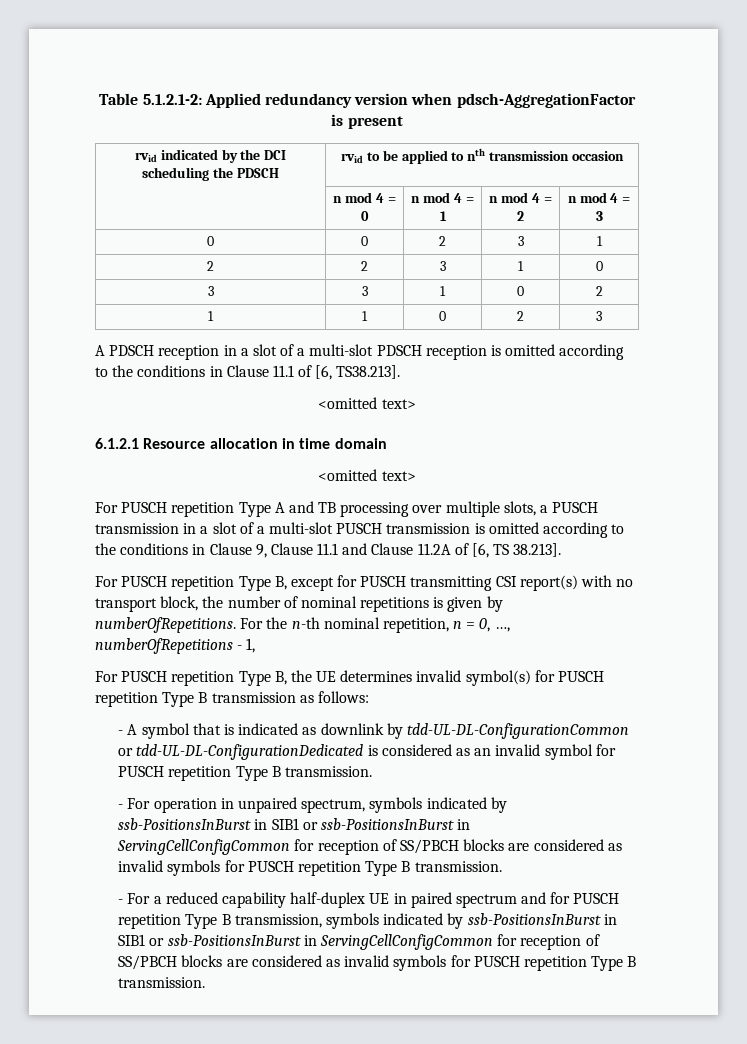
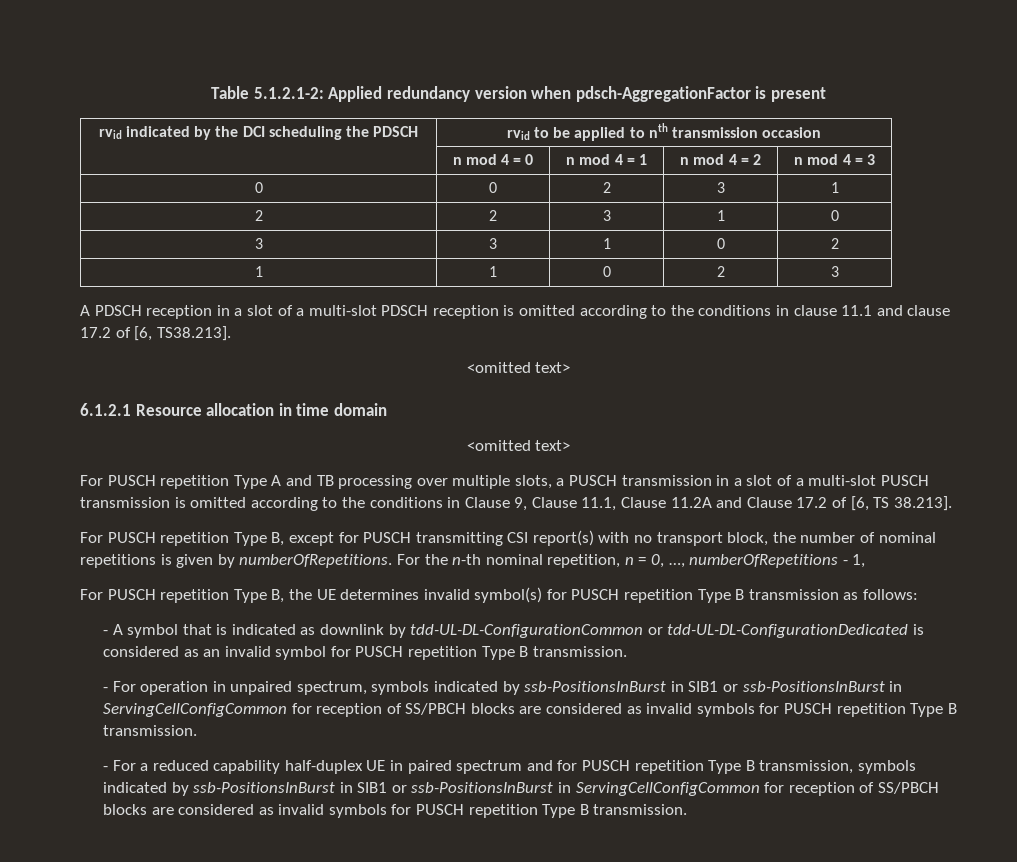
- A PDSCH reception in a slot of a multi-slot PDSCH reception is omitted according to the conditions in Clause 11.1 of [6, TS38.213].
+ A PDSCH reception in a slot of a multi-slot PDSCH reception is omitted according to the conditions in clause 11.1 and clause 17.2 of [6, TS38.213].
- For PUSCH repetition Type A and TB processing over multiple slots, a PUSCH transmission in a slot of a multi-slot PUSCH transmission is omitted according to the conditions in Clause 9, Clause 11.1 and Clause 11.2A of [6, TS 38.213].
+ For PUSCH repetition Type A and TB processing over multiple slots, a PUSCH transmission in a slot of a multi-slot PUSCH transmission is omitted according to the conditions in Clause 9, Clause 11.1, Clause 11.2A and Clause 17.2 of [6, TS 38.213].

